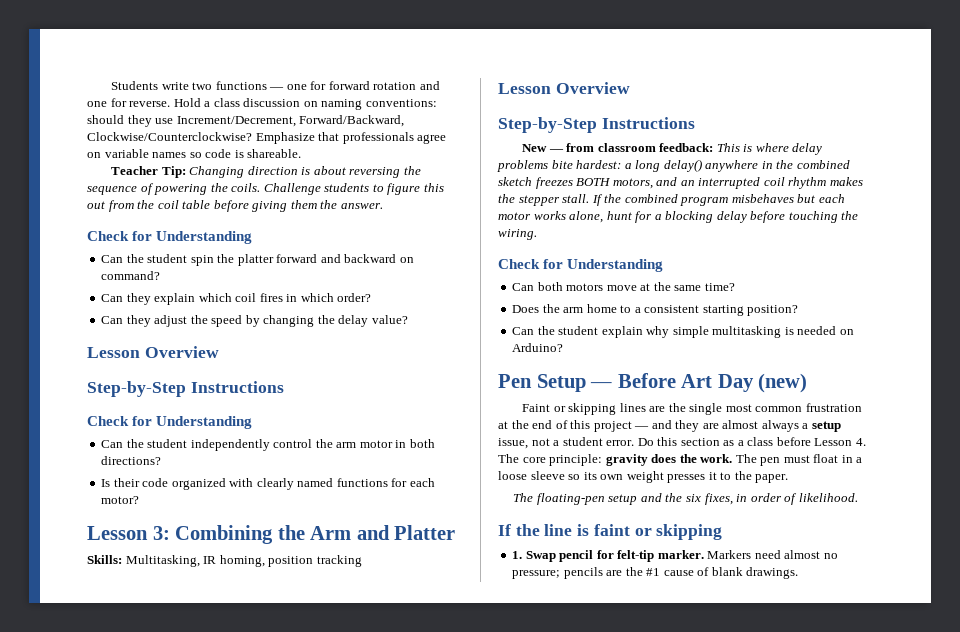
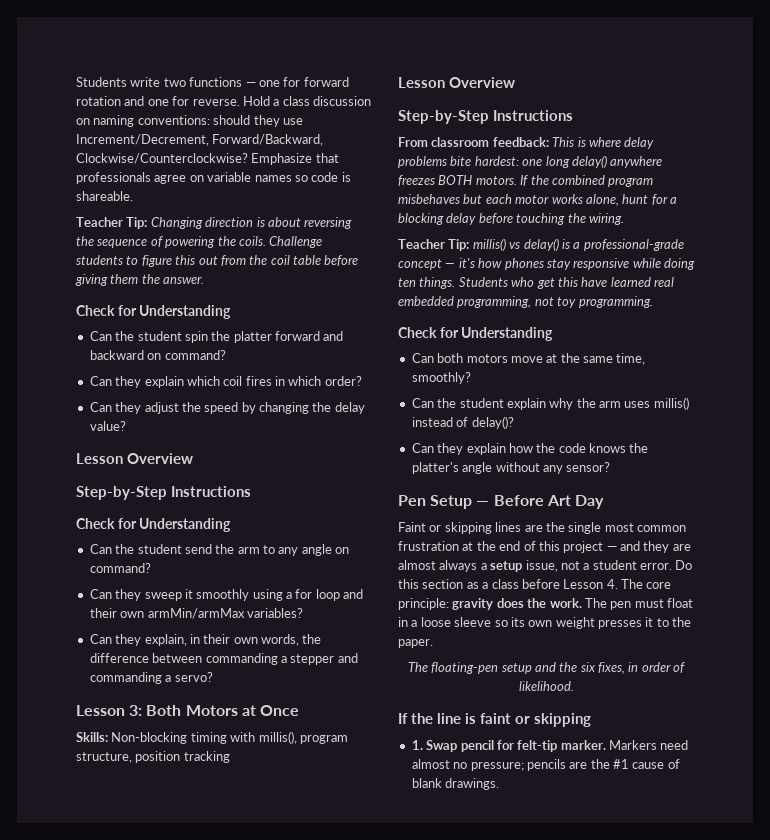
- Can the student independently control the arm motor in both directions?
- Is their code organized with clearly named functions for each motor?
- Lesson 3: Combining the Arm and Platter
- Skills: Multitasking, IR homing, position tracking
+ Can the student send the arm to any angle on command?
+ Can they sweep it smoothly using a for loop and their own armMin/armMax variables?
+ Can they explain, in their own words, the difference between commanding a stepper and commanding a servo?
+ Lesson 3: Both Motors at Once
+ Skills: Non-blocking timing with millis(), program structure, position tracking
- New — from classroom feedback: This is where delay problems bite hardest: a long delay() anywhere in the combined sketch freezes BOTH motors, and an interrupted coil rhythm makes the stepper stall.
+ From classroom feedback: This is where delay problems bite hardest: one long delay() anywhere freezes BOTH motors.
+ Teacher Tip: millis() vs delay() is a professional-grade concept — it's how phones stay responsive while doing ten things. Students who get this have learned real embedded programming, not toy programming.
- Can both motors move at the same time?
- Does the arm home to a consistent starting position?
+ Can both motors move at the same time, smoothly?
- Can the student explain why simple multitasking is needed on Arduino?
+ Can the student explain why the arm uses millis() instead of delay()?
+ Can they explain how the code knows the platter's angle without any sensor?
- Pen Setup — Before Art Day (new)
+ Pen Setup — Before Art Day

